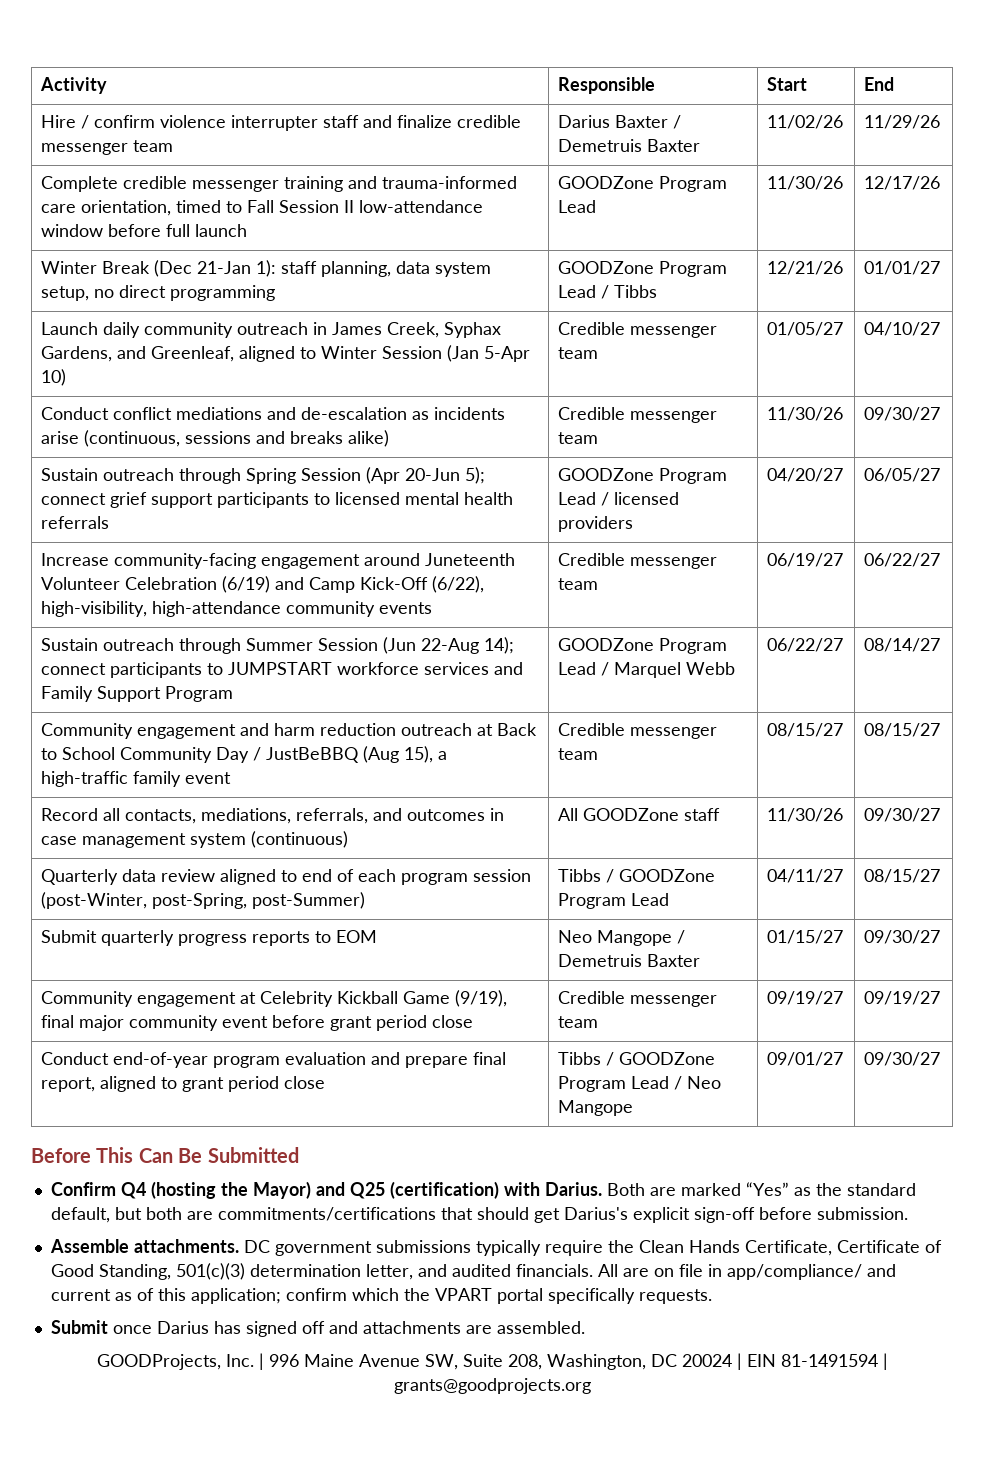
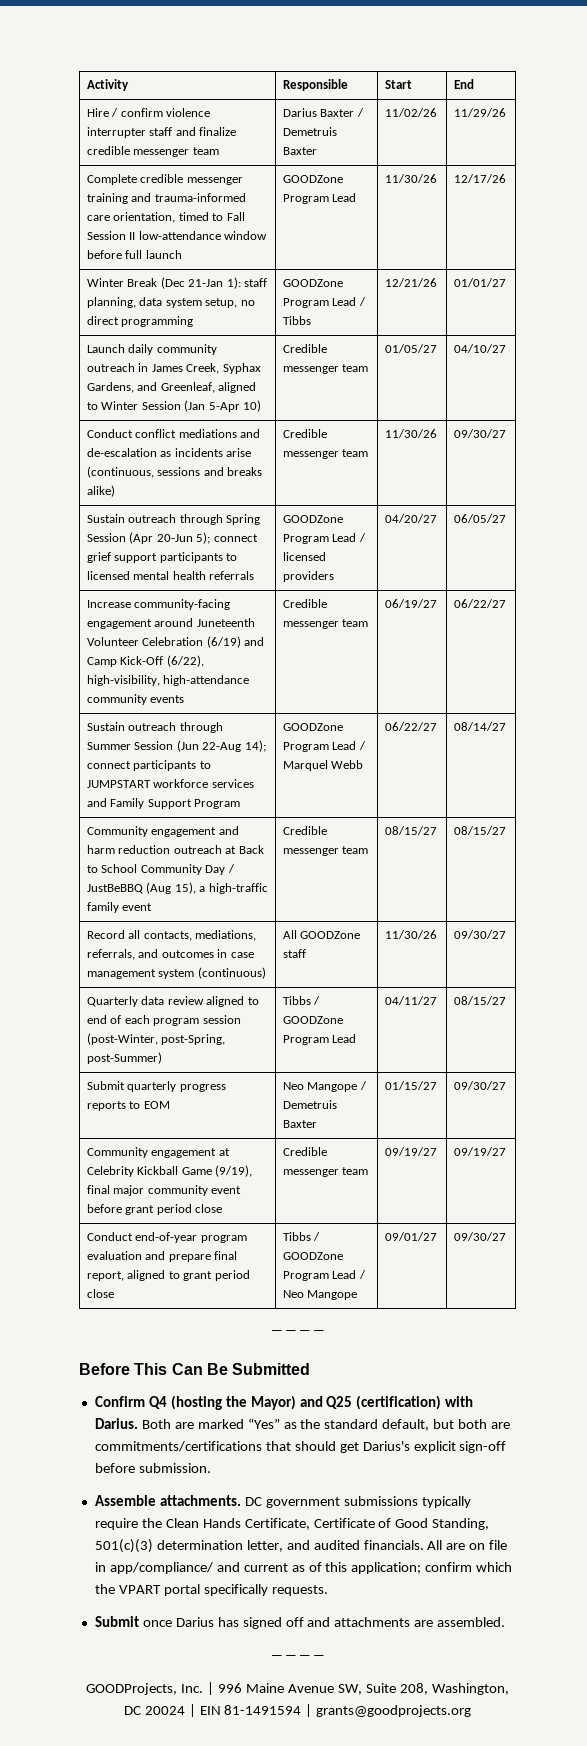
  Conduct end-of-year program evaluation and prepare final report, aligned to grant period close | Tibbs / GOODZone Program Lead / Neo Mangope | 09/01/27 | 09/30/27
+ ――――
  Submit once Darius has signed off and attachments are assembled.
+ ――――

